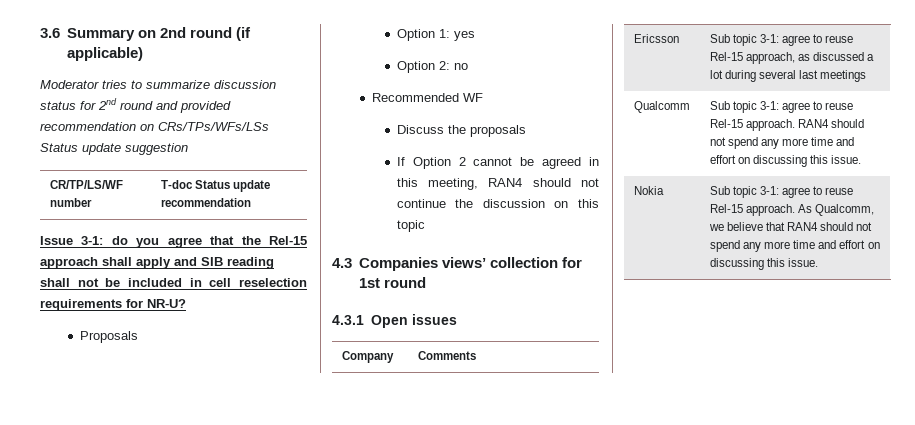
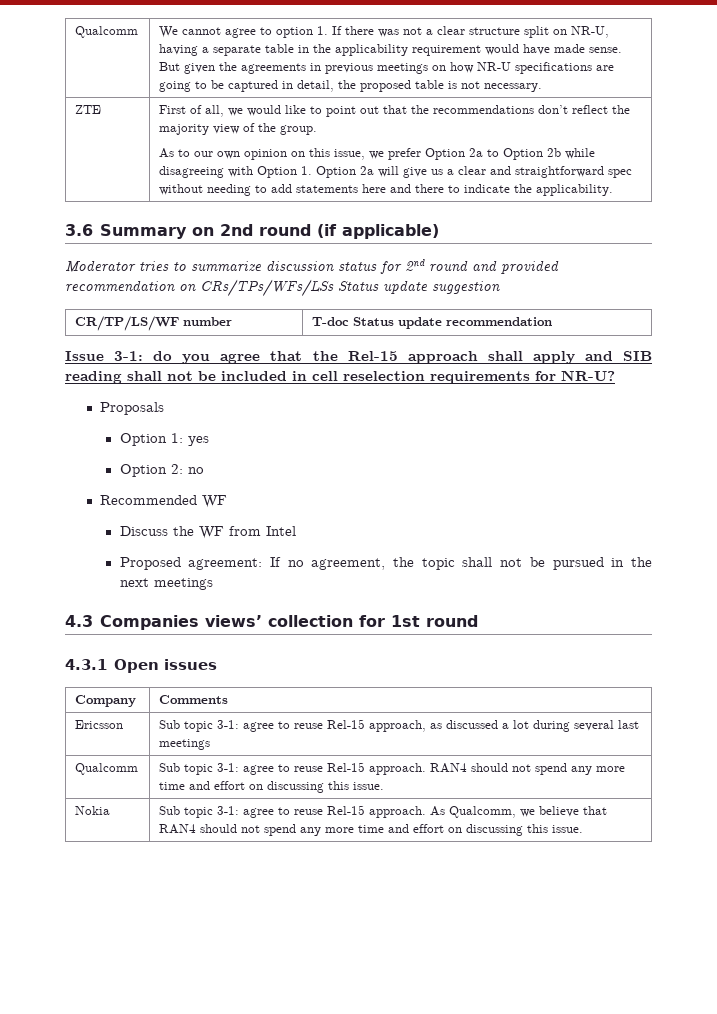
+ Qualcomm | We cannot agree to option 1. If there was not a clear structure split on NR-U, having a separate table in the applicability requirement would have made sense. But given the agreements in previous meetings on how NR-U specifications are going to be captured in detail, the proposed table is not necessary.
+ ZTE | First of all, we would like to point out that the recommendations don’t reflect the majority view of the group.
+ As to our own opinion on this issue, we prefer Option 2a to Option 2b while disagreeing with Option 1. Option 2a will give us a clear and straightforward spec without needing to add statements here and there to indicate the applicability.
- Discuss the proposals
- If Option 2 cannot be agreed in this meeting, RAN4 should not continue the discussion on this topic
+ Discuss the WF from Intel
+ Proposed agreement: If no agreement, the topic shall not be pursued in the next meetings

